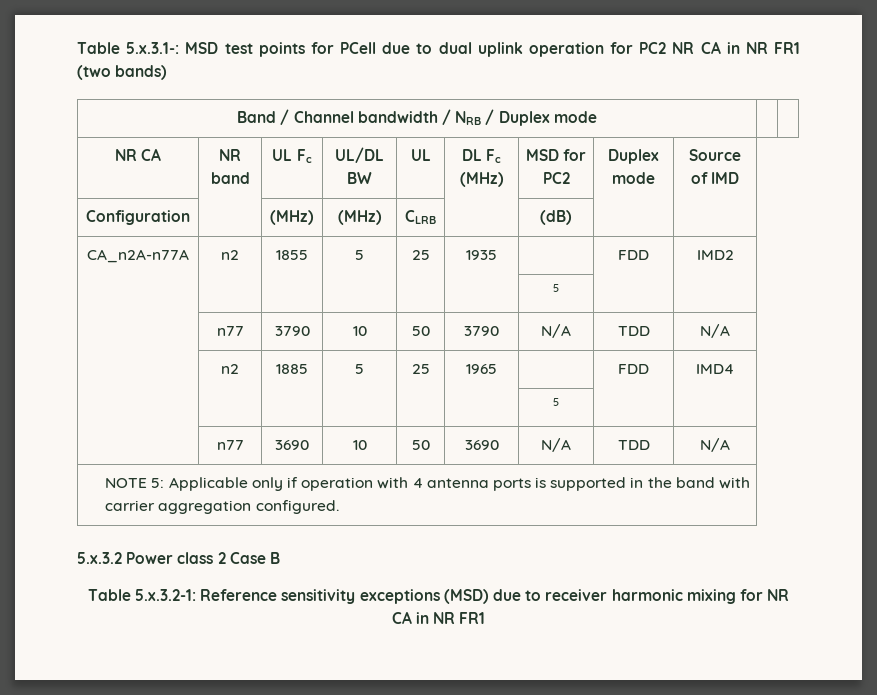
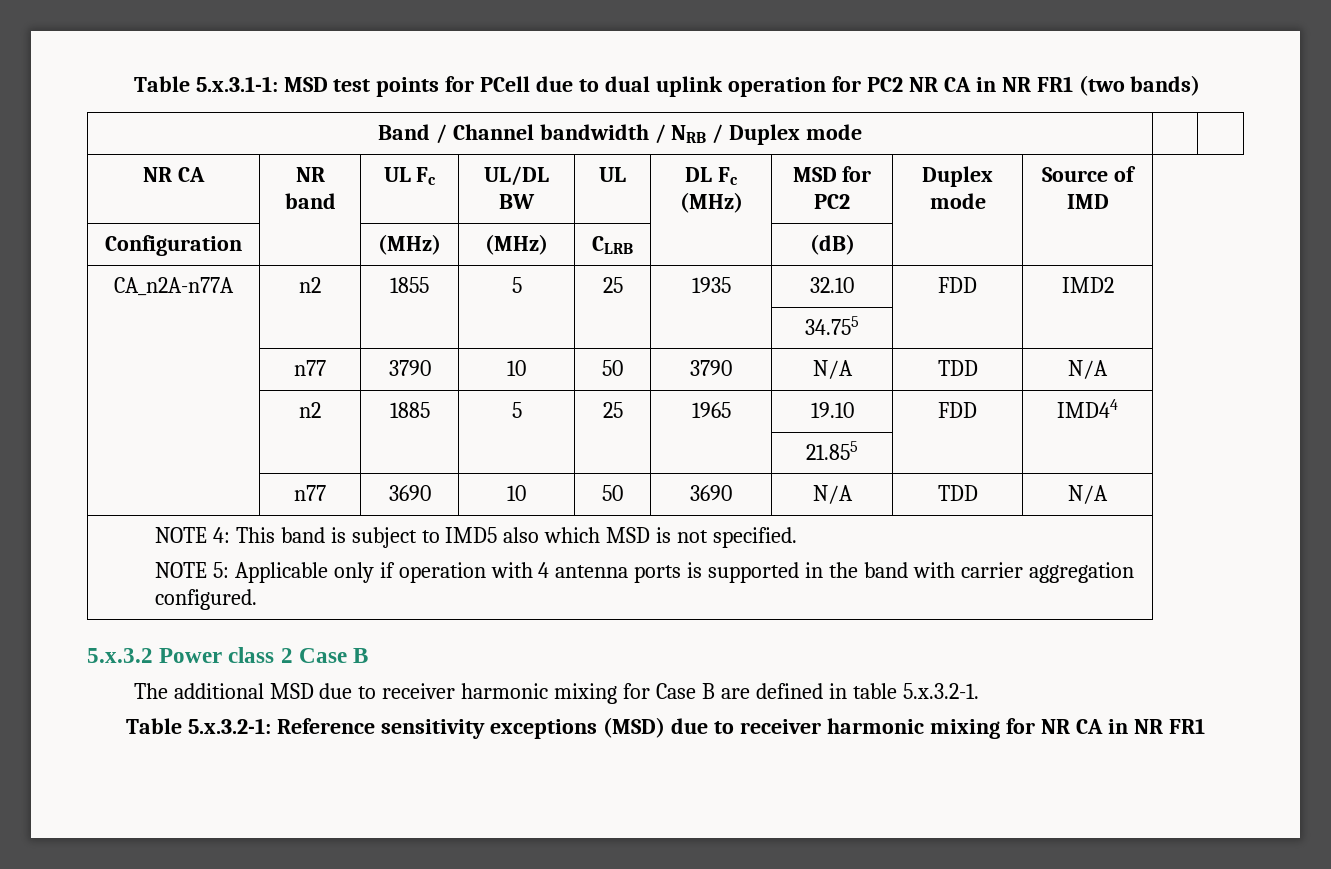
- Table 5.x.3.1-: MSD test points for PCell due to dual uplink operation for PC2 NR CA in NR FR1 (two bands)
+ Table 5.x.3.1-1: MSD test points for PCell due to dual uplink operation for PC2 NR CA in NR FR1 (two bands)
- CA_n2A-n77A | n2 | 1855 | 5 | 25 | 1935 | | FDD | IMD2
- | | | | | | 5 | |
+ CA_n2A-n77A | n2 | 1855 | 5 | 25 | 1935 | 32.10 | FDD | IMD2
+ | | | | | | 34.755 | |
- | n2 | 1885 | 5 | 25 | 1965 | | FDD | IMD4
- | | | | | | 5 | |
+ | n2 | 1885 | 5 | 25 | 1965 | 19.10 | FDD | IMD44
+ | | | | | | 21.855 | |
+ NOTE 4: This band is subject to IMD5 also which MSD is not specified.
+ The additional MSD due to receiver harmonic mixing for Case B are defined in table 5.x.3.2-1.

